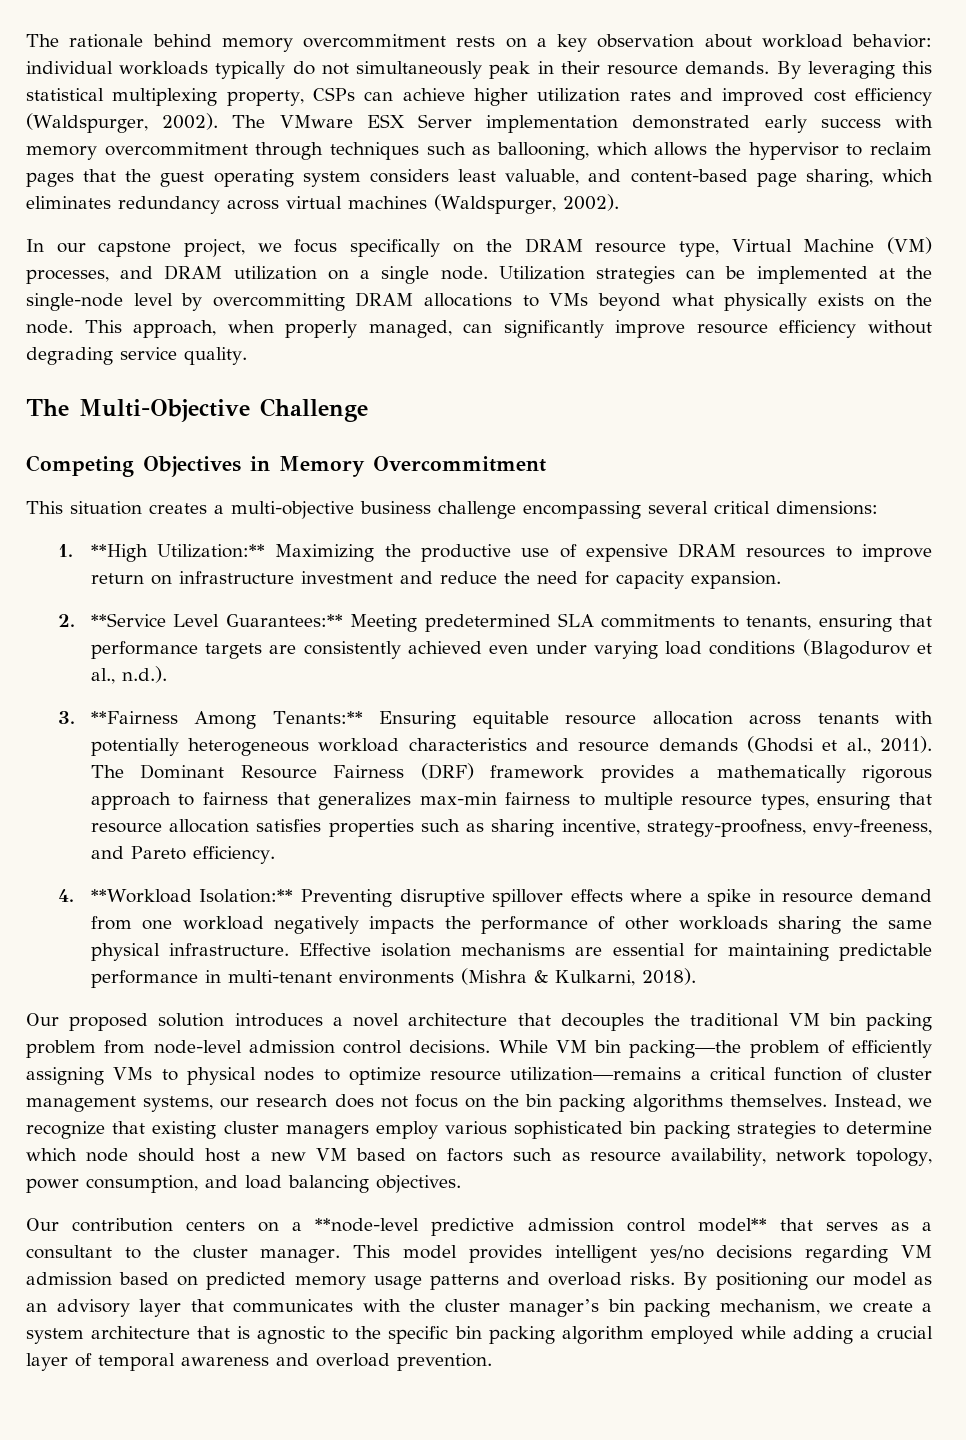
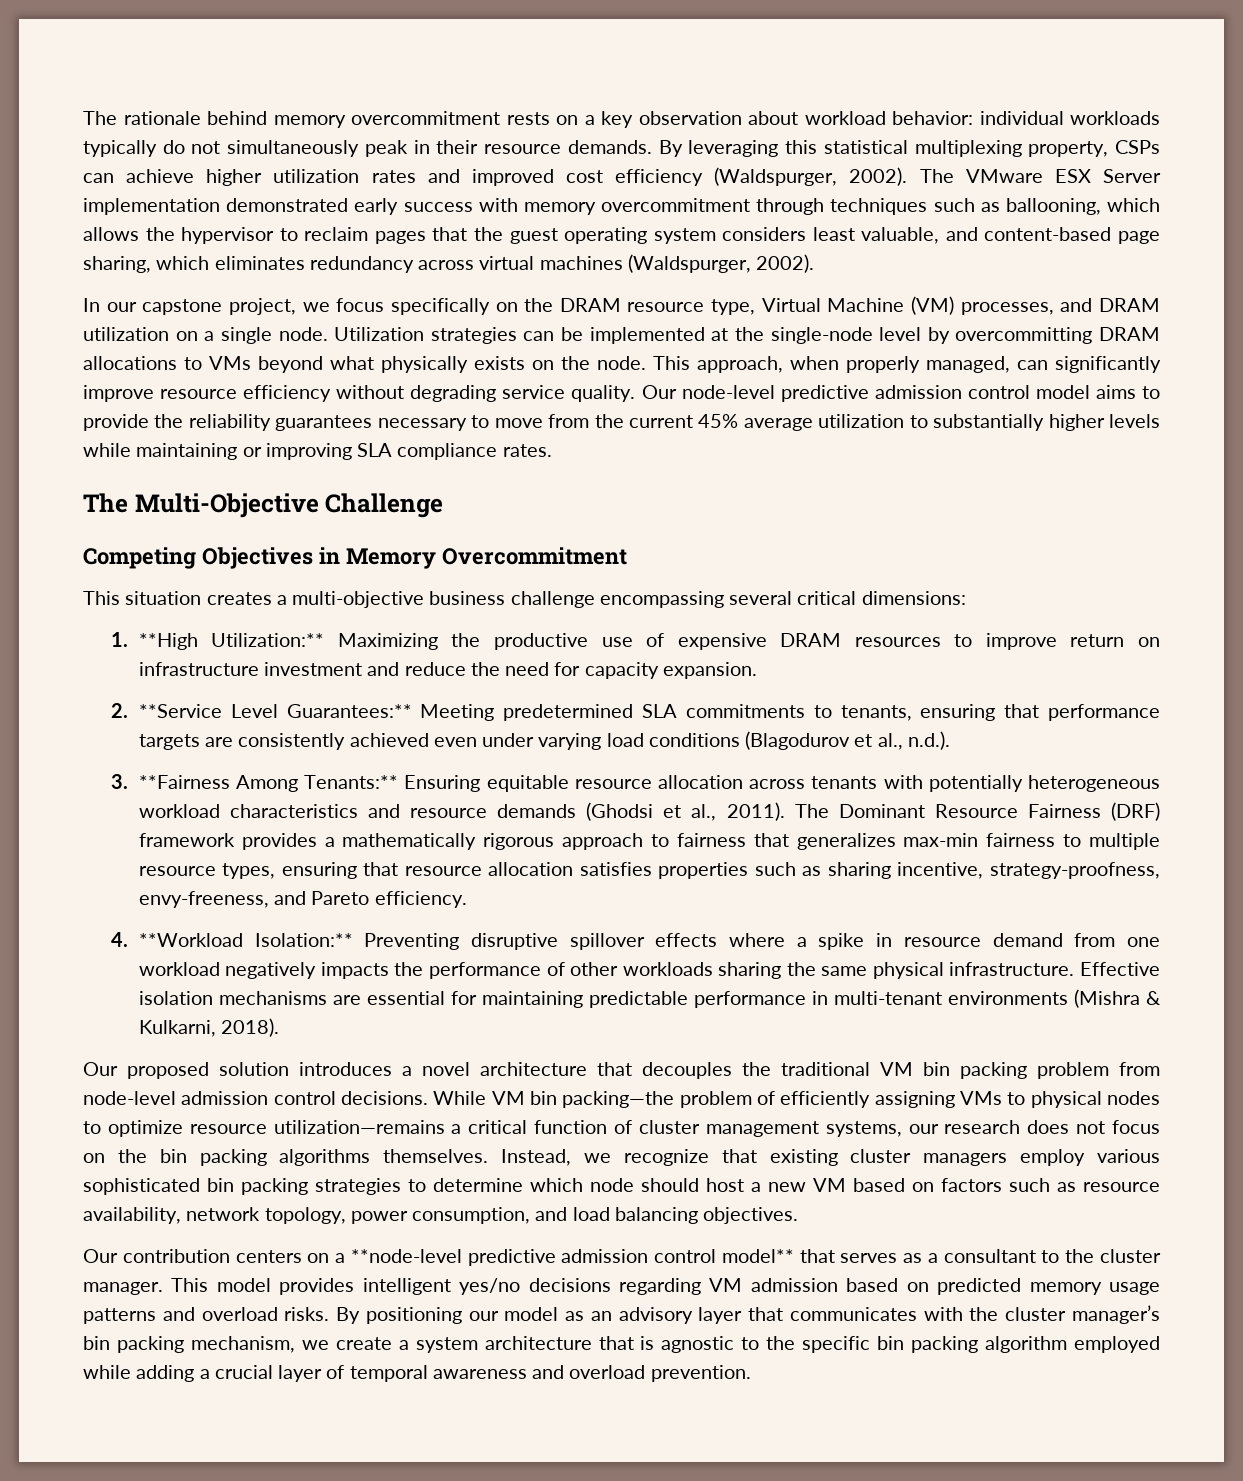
+ Our node-level predictive admission control model aims to provide the reliability guarantees necessary to move from the current 45% average utilization to substantially higher levels while maintaining or improving SLA compliance rates.

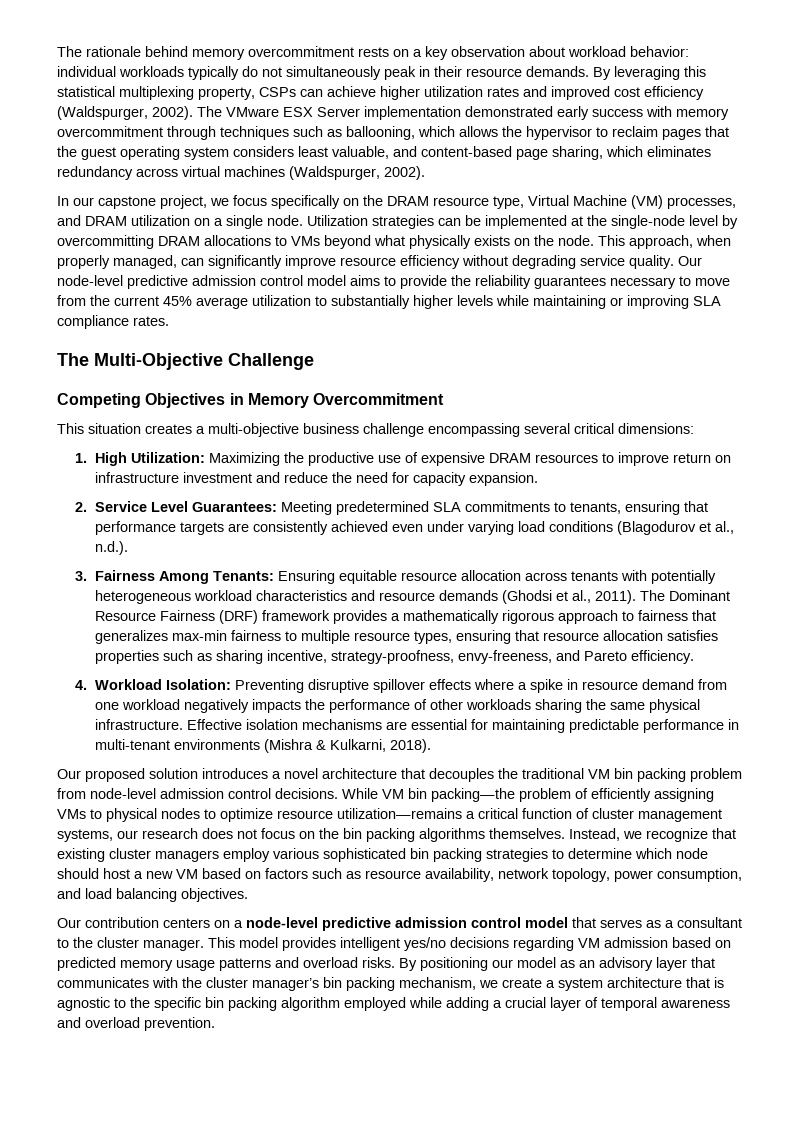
- 1. **High Utilization:** Maximizing the productive use of expensive DRAM resources to improve return on infrastructure investment and reduce the need for capacity expansion.
+ 1. High Utilization: Maximizing the productive use of expensive DRAM resources to improve return on infrastructure investment and reduce the need for capacity expansion.
- 2. **Service Level Guarantees:** Meeting predetermined SLA commitments to tenants, ensuring that performance targets are consistently achieved even under varying load conditions (Blagodurov et al., n.d.).
+ 2. Service Level Guarantees: Meeting predetermined SLA commitments to tenants, ensuring that performance targets are consistently achieved even under varying load conditions (Blagodurov et al., n.d.).
- 3. **Fairness Among Tenants:** Ensuring equitable resource allocation across tenants with potentially heterogeneous workload characteristics and resource demands (Ghodsi et al., 2011).
+ 3. Fairness Among Tenants: Ensuring equitable resource allocation across tenants with potentially heterogeneous workload characteristics and resource demands (Ghodsi et al., 2011).
- 4. **Workload Isolation:** Preventing disruptive spillover effects where a spike in resource demand from one workload negatively impacts the performance of other workloads sharing the same physical infrastructure.
+ 4. Workload Isolation: Preventing disruptive spillover effects where a spike in resource demand from one workload negatively impacts the performance of other workloads sharing the same physical infrastructure.
- Our contribution centers on a **node-level predictive admission control model** that serves as a consultant to the cluster manager.
+ Our contribution centers on a node-level predictive admission control model that serves as a consultant to the cluster manager.

